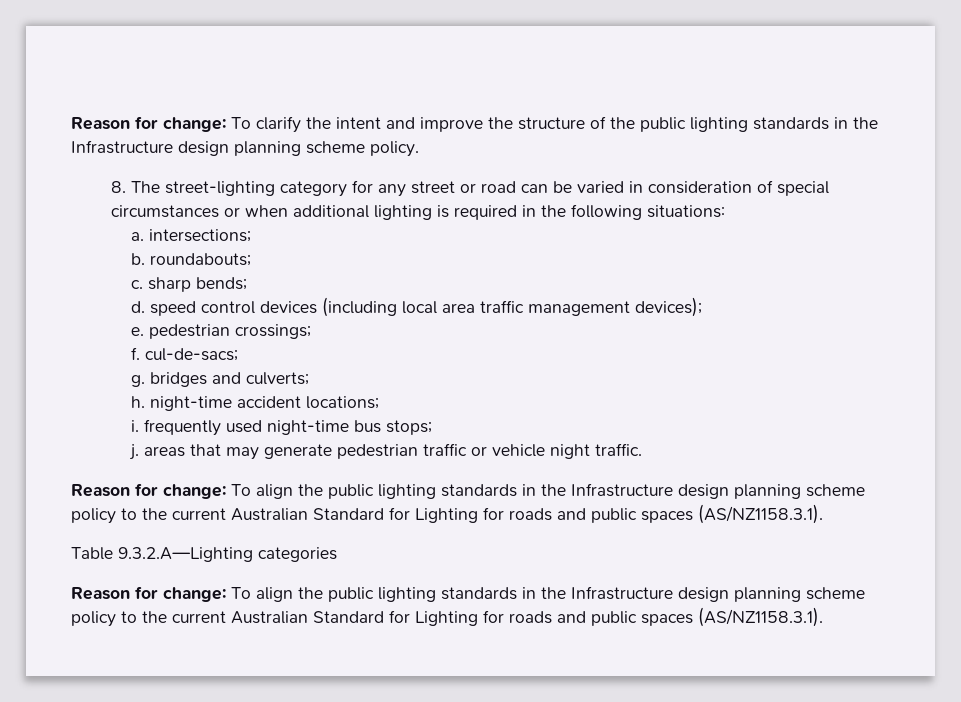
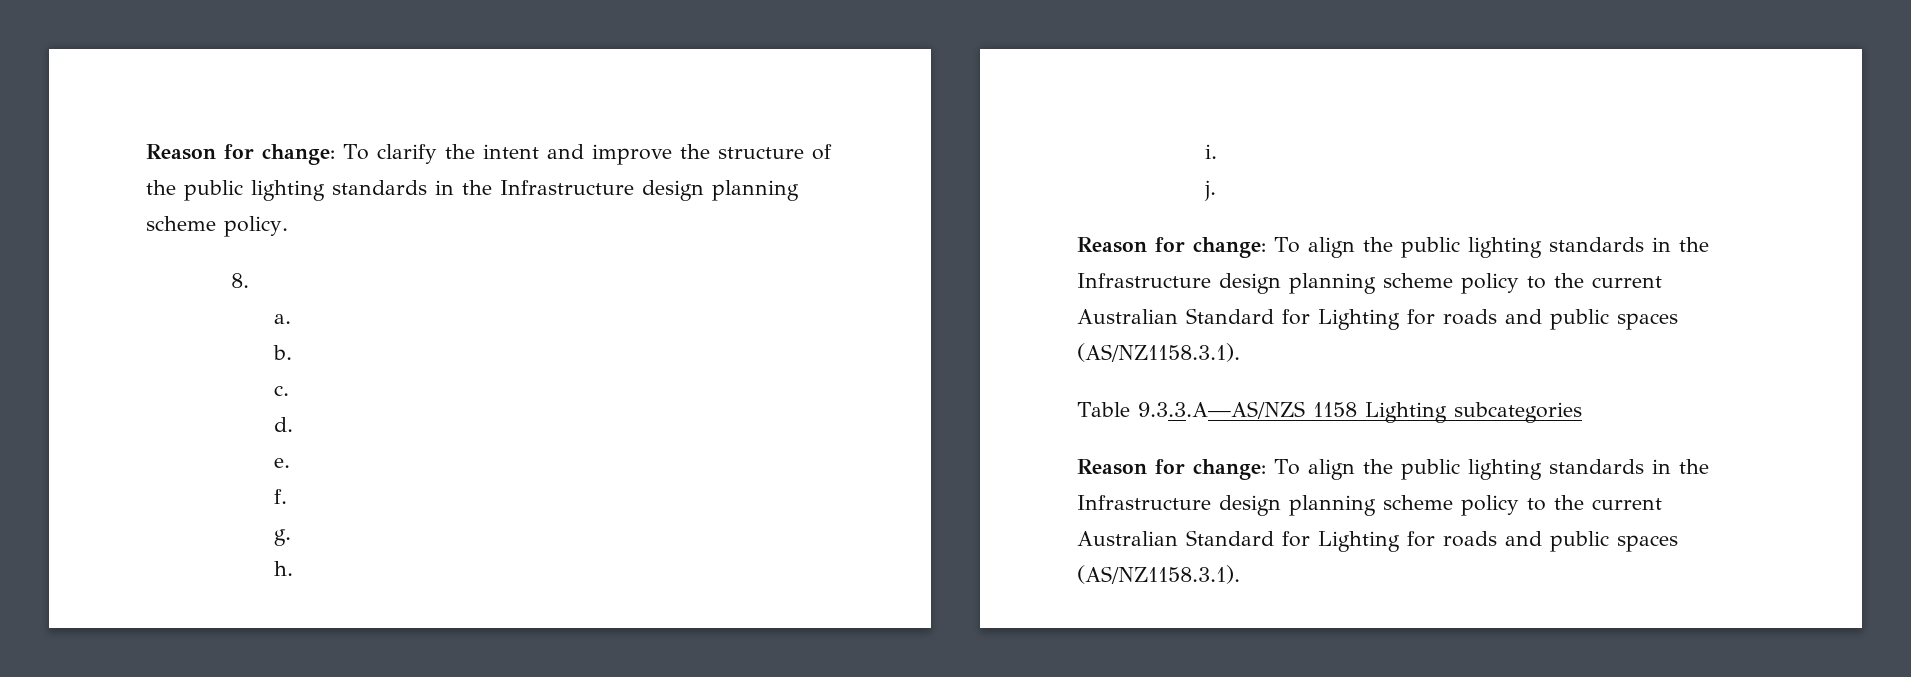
- 8. The street-lighting category for any street or road can be varied in consideration of special circumstances or when additional lighting is required in the following situations:
+ 8.
- a. intersections;
+ a.
- b. roundabouts;
+ b.
- c. sharp bends;
+ c.
- d. speed control devices (including local area traffic management devices);
+ d.
- e. pedestrian crossings;
+ e.
- f. cul-de-sacs;
+ f.
- g. bridges and culverts;
- h. night-time accident locations;
- i. frequently used night-time bus stops;
- j. areas that may generate pedestrian traffic or vehicle night traffic.
+ g.
+ h.
+ i.
+ j.
- Table 9.3.2.A—Lighting categories
+ Table 9.3.3.A—AS/NZS 1158 Lighting subcategories

